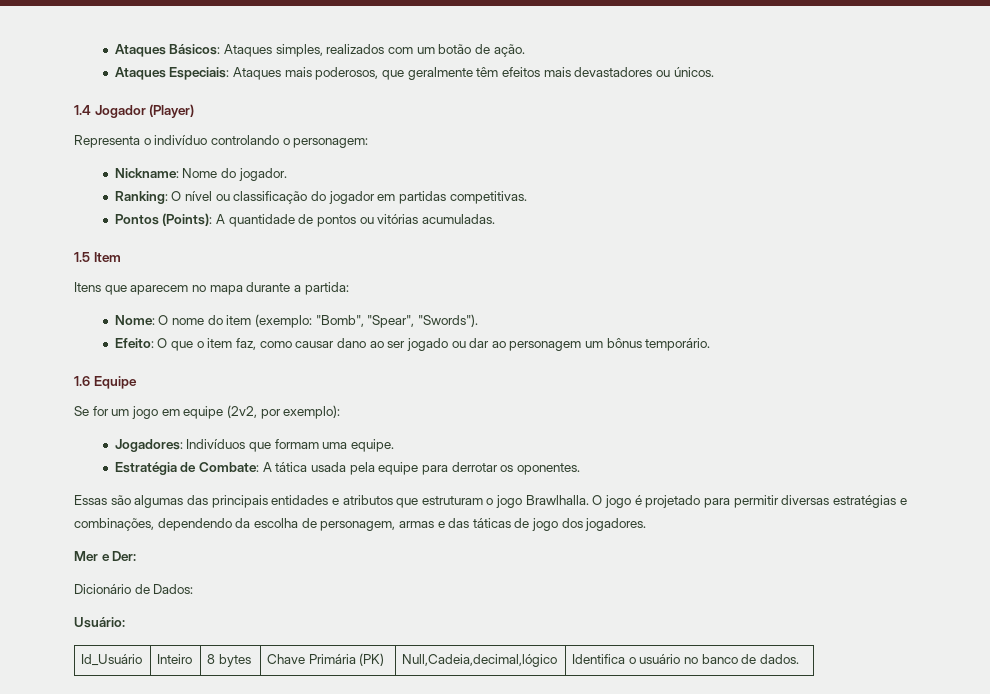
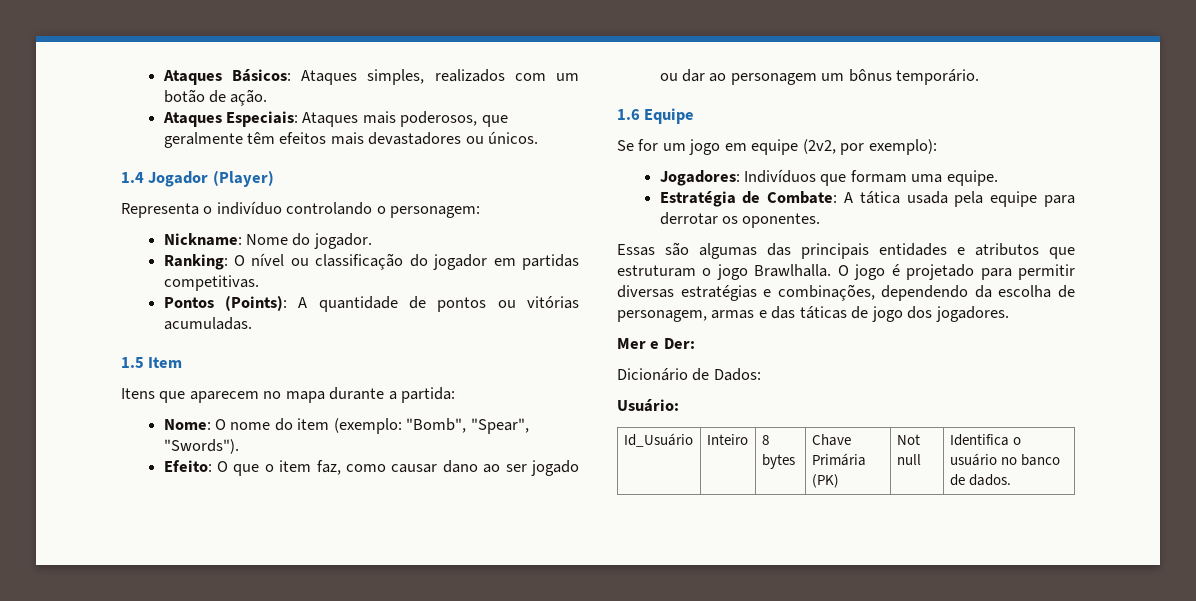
- Id_Usuário | Inteiro | 8 bytes | Chave Primária (PK) | Null,Cadeia,decimal,lógico | Identifica o usuário no banco de dados.
+ Id_Usuário | Inteiro | 8 bytes | Chave Primária (PK) | Not null | Identifica o usuário no banco de dados.

